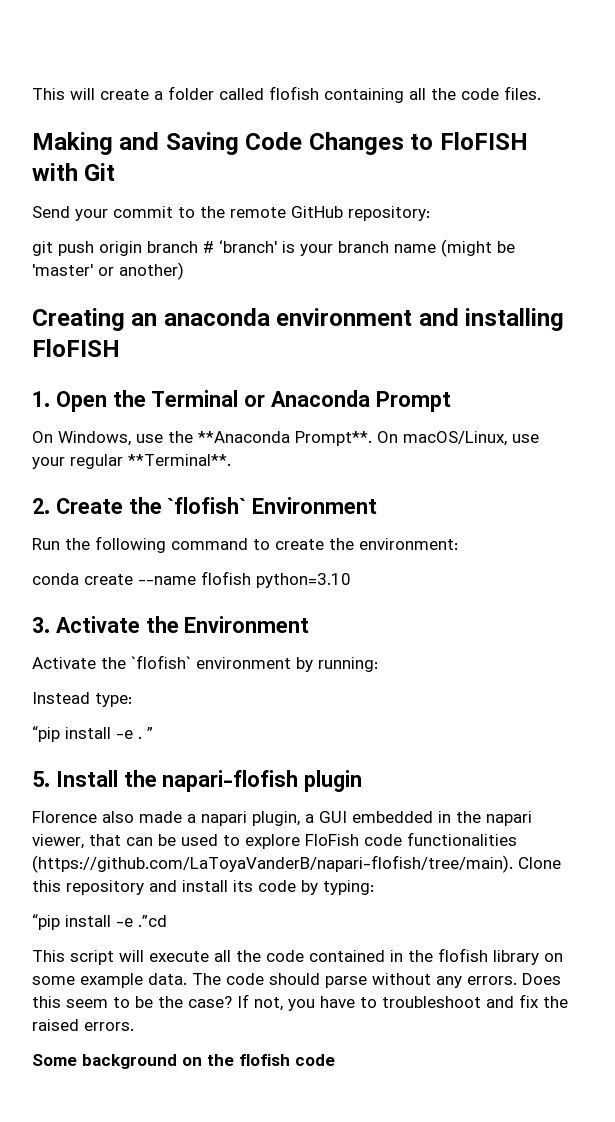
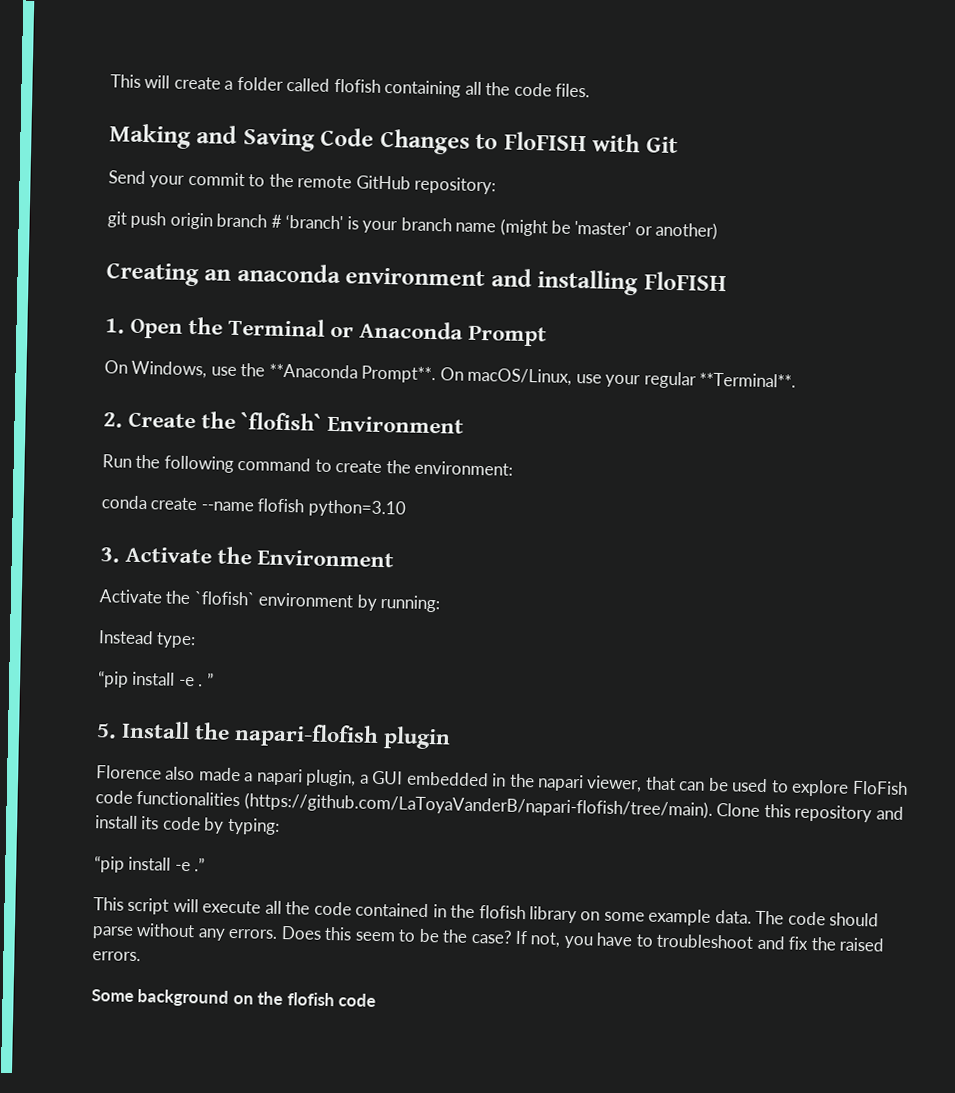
- “pip install -e .”cd
+ “pip install -e .”

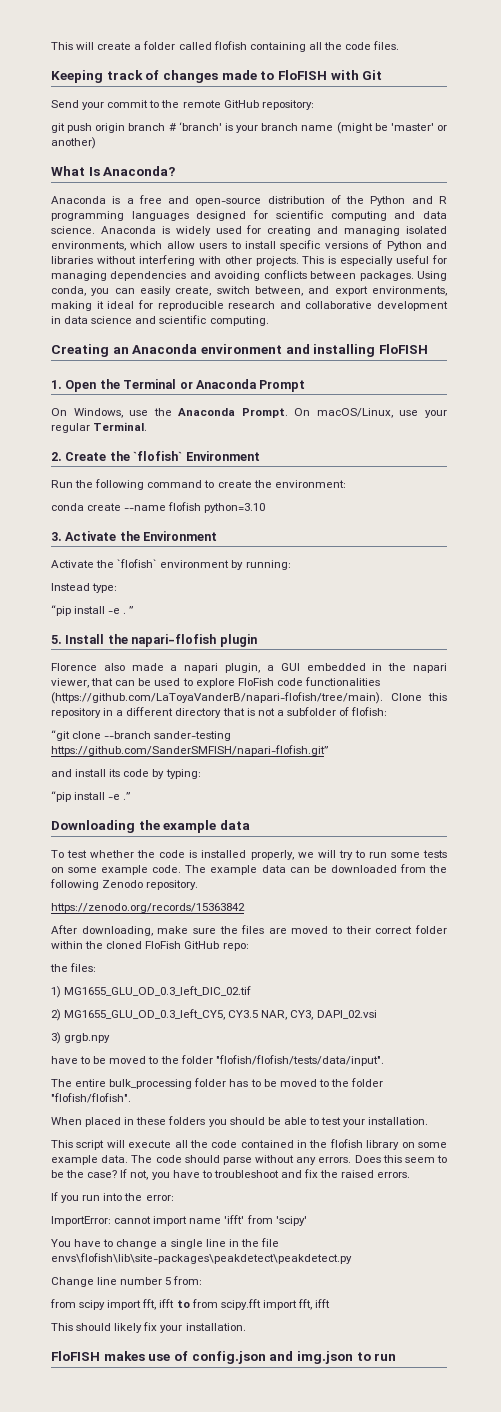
- Making and Saving Code Changes to FloFISH with Git
+ Keeping track of changes made to FloFISH with Git
+ What Is Anaconda?
+ Anaconda is a free and open-source distribution of the Python and R programming languages designed for scientific computing and data science. Anaconda is widely used for creating and managing isolated environments, which allow users to install specific versions of Python and libraries without interfering with other projects. This is especially useful for managing dependencies and avoiding conflicts between packages. Using conda, you can easily create, switch between, and export environments, making it ideal for reproducible research and collaborative development in data science and scientific computing.
- Creating an anaconda environment and installing FloFISH
+ Creating an Anaconda environment and installing FloFISH
- On Windows, use the **Anaconda Prompt**.
+ On Windows, use the Anaconda Prompt.
- On macOS/Linux, use your regular **Terminal**.
+ On macOS/Linux, use your regular Terminal.
- Florence also made a napari plugin, a GUI embedded in the napari viewer, that can be used to explore FloFish code functionalities (https://github.com/LaToyaVanderB/napari-flofish/tree/main). Clone this repository and install its code by typing:
+ Florence also made a napari plugin, a GUI embedded in the napari viewer, that can be used to explore FloFish code functionalities (https://github.com/LaToyaVanderB/napari-flofish/tree/main). Clone this repository in a different directory that is not a subfolder of flofish:
+ “git clone --branch sander-testing https://github.com/SanderSMFISH/napari-flofish.git”
+ and install its code by typing:
+ Downloading the example data
+ To test whether the code is installed properly, we will try to run some tests on some example code. The example data can be downloaded from the following Zenodo repository.
+ https://zenodo.org/records/15363842
+ After downloading, make sure the files are moved to their correct folder within the cloned FloFish GitHub repo:
+ the files:
+ 1) MG1655_GLU_OD_0.3_left_DIC_02.tif
+ 2) MG1655_GLU_OD_0.3_left_CY5, CY3.5 NAR, CY3, DAPI_02.vsi
+ 3) grgb.npy
+ have to be moved to the folder "flofish/flofish/tests/data/input".
+ The entire bulk_processing folder has to be moved to the folder "flofish/flofish".
+ When placed in these folders you should be able to test your installation.
- Some background on the flofish code
+ If you run into the error:
+ ImportError: cannot import name 'ifft' from 'scipy'
+ You have to change a single line in the file envs\flofish\lib\site-packages\peakdetect\peakdetect.py
+ Change line number 5 from:
+ from scipy import fft, ifft to from scipy.fft import fft, ifft
+ This should likely fix your installation.
+ FloFISH makes use of config.json and img.json to run

